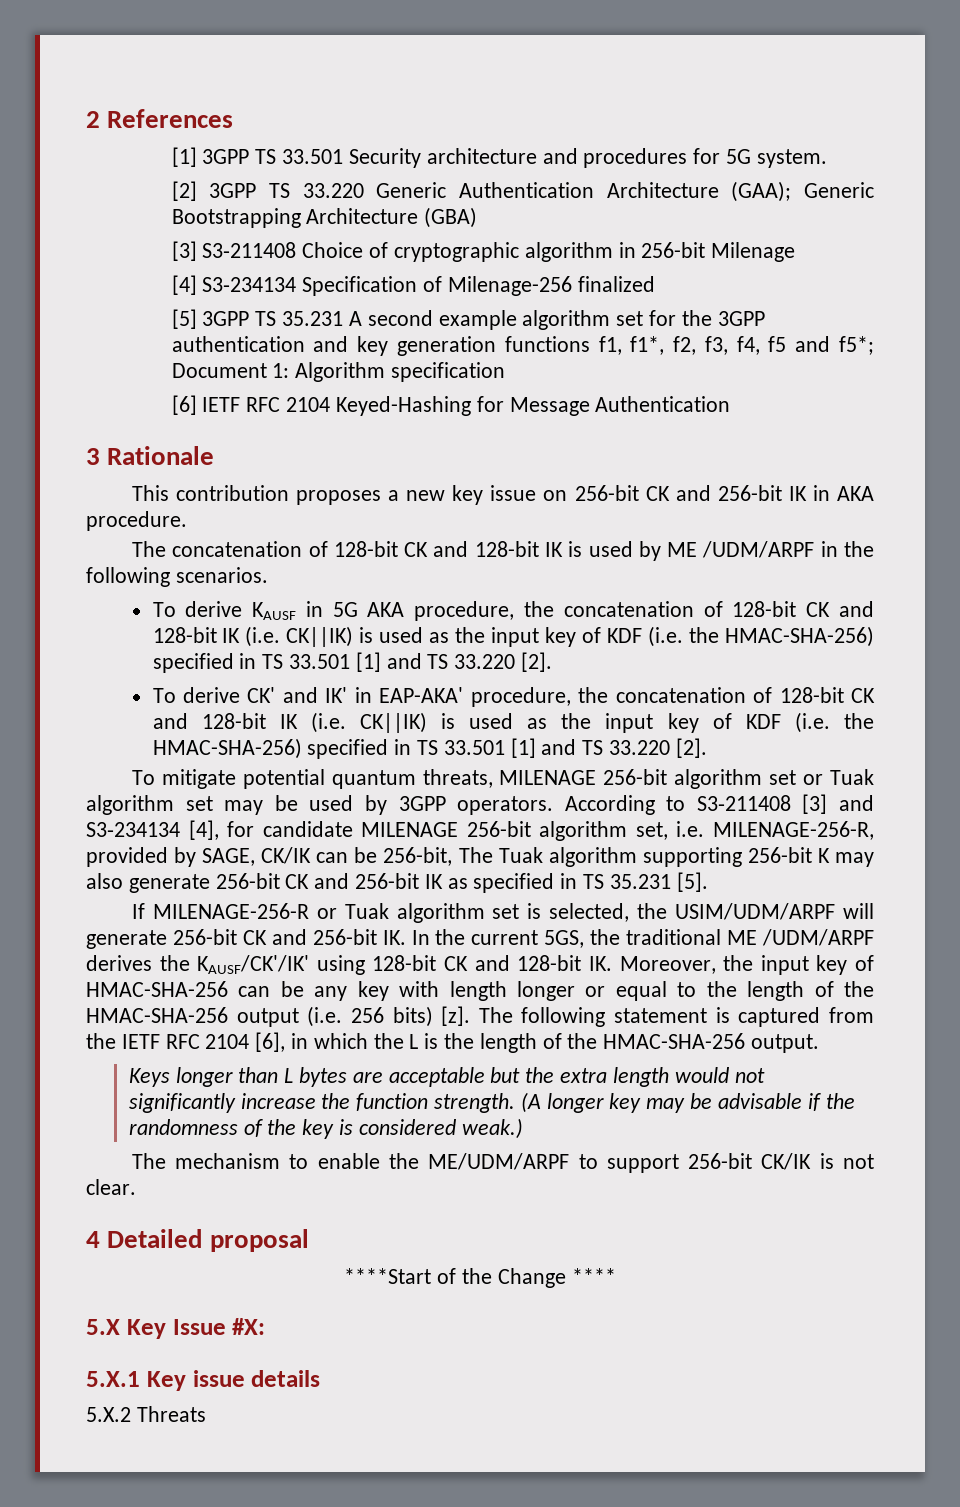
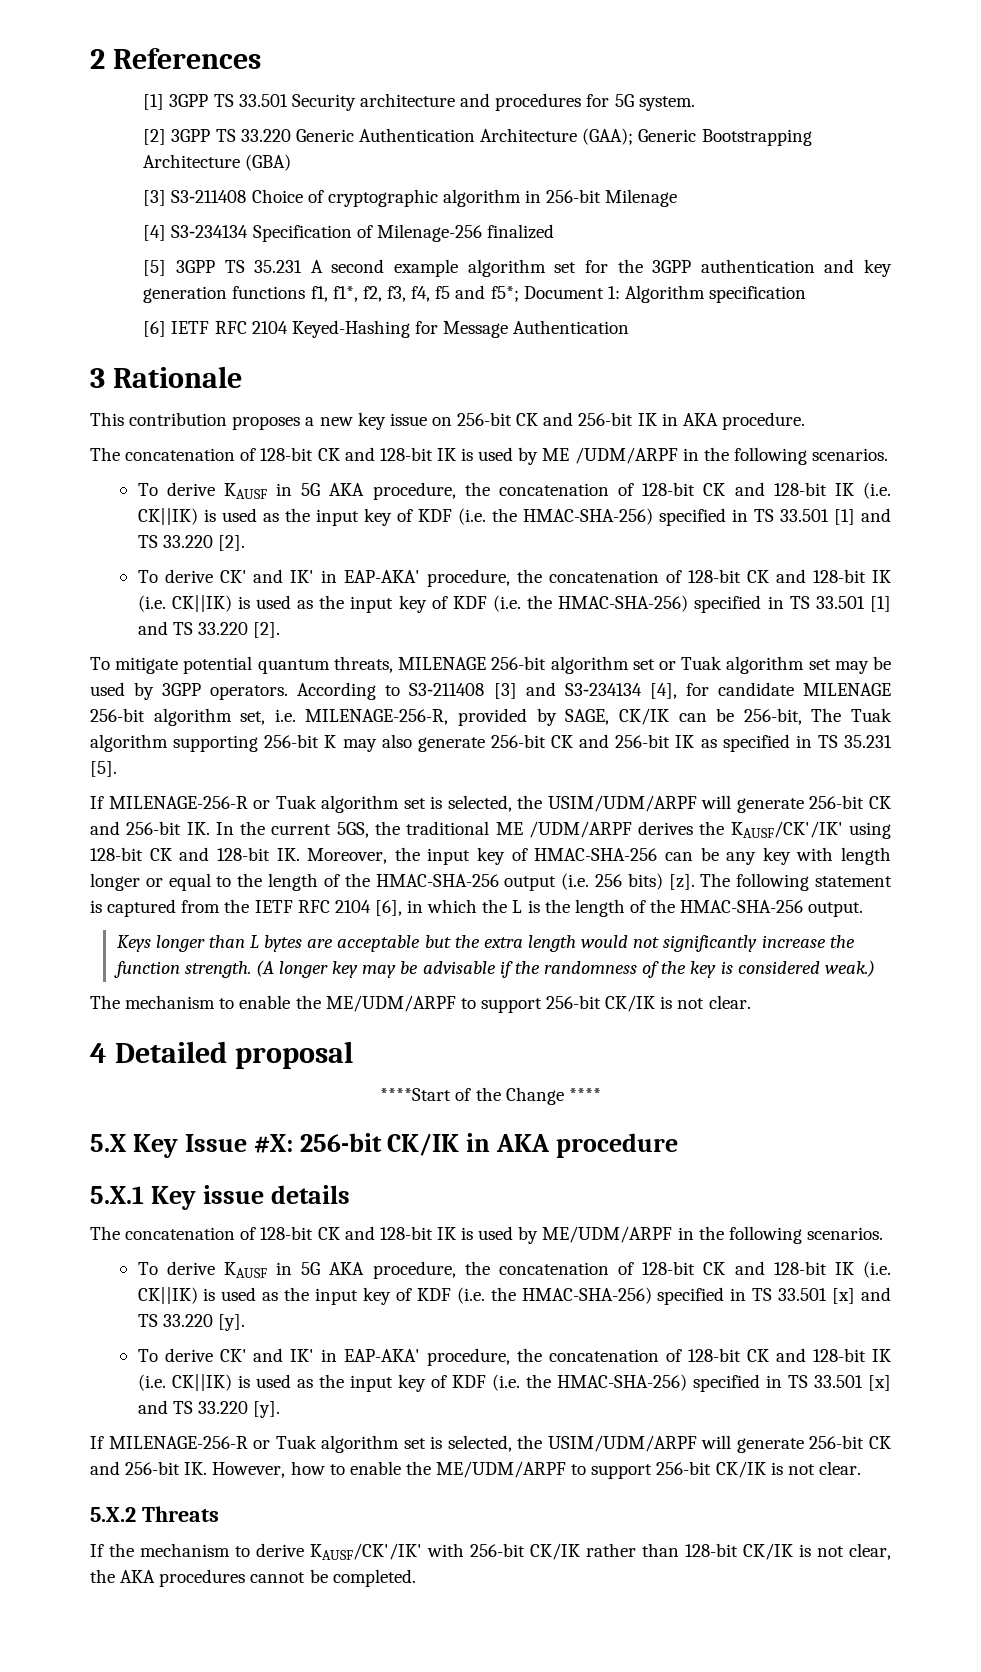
- 5.X Key Issue #X:
+ 5.X Key Issue #X: 256-bit CK/IK in AKA procedure
+ The concatenation of 128-bit CK and 128-bit IK is used by ME/UDM/ARPF in the following scenarios.
+ To derive KAUSF in 5G AKA procedure, the concatenation of 128-bit CK and 128-bit IK (i.e. CK||IK) is used as the input key of KDF (i.e. the HMAC-SHA-256) specified in TS 33.501 [x] and TS 33.220 [y].
+ To derive CK' and IK' in EAP-AKA' procedure, the concatenation of 128-bit CK and 128-bit IK (i.e. CK||IK) is used as the input key of KDF (i.e. the HMAC-SHA-256) specified in TS 33.501 [x] and TS 33.220 [y].
+ If MILENAGE-256-R or Tuak algorithm set is selected, the USIM/UDM/ARPF will generate 256-bit CK and 256-bit IK. However, how to enable the ME/UDM/ARPF to support 256-bit CK/IK is not clear.
  5.X.2 Threats
+ If the mechanism to derive KAUSF/CK'/IK' with 256-bit CK/IK rather than 128-bit CK/IK is not clear, the AKA procedures cannot be completed.

